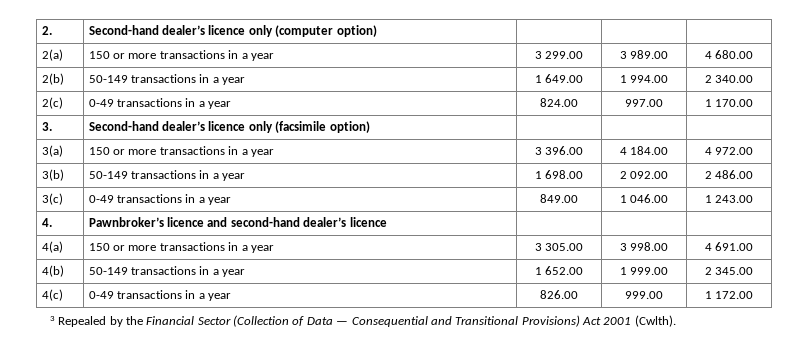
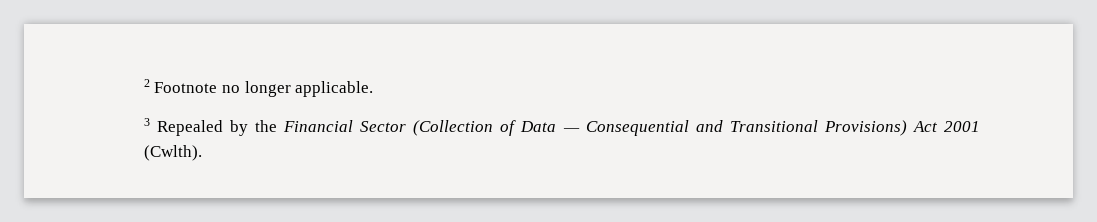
- 2. | Second-hand dealer’s licence only (computer option) | | |
- 2(a) | 150 or more transactions in a year | 3 299.00 | 3 989.00 | 4 680.00
- 2(b) | 50-149 transactions in a year | 1 649.00 | 1 994.00 | 2 340.00
- 2(c) | 0-49 transactions in a year | 824.00 | 997.00 | 1 170.00
- 3. | Second-hand dealer’s licence only (facsimile option) | | |
- 3(a) | 150 or more transactions in a year | 3 396.00 | 4 184.00 | 4 972.00
- 3(b) | 50-149 transactions in a year | 1 698.00 | 2 092.00 | 2 486.00
- 3(c) | 0-49 transactions in a year | 849.00 | 1 046.00 | 1 243.00
- 4. | Pawnbroker’s licence and second-hand dealer’s licence | | |
- 4(a) | 150 or more transactions in a year | 3 305.00 | 3 998.00 | 4 691.00
- 4(b) | 50-149 transactions in a year | 1 652.00 | 1 999.00 | 2 345.00
- 4(c) | 0-49 transactions in a year | 826.00 | 999.00 | 1 172.00
+ 2 Footnote no longer applicable.

